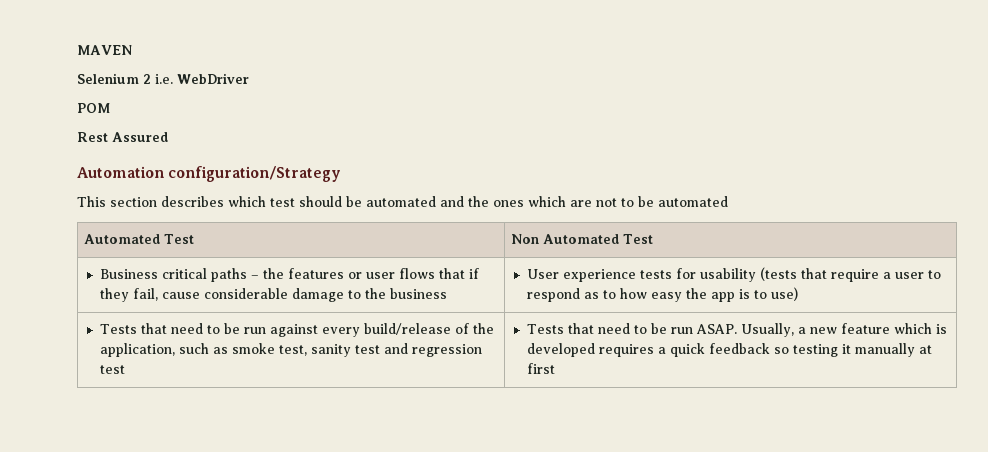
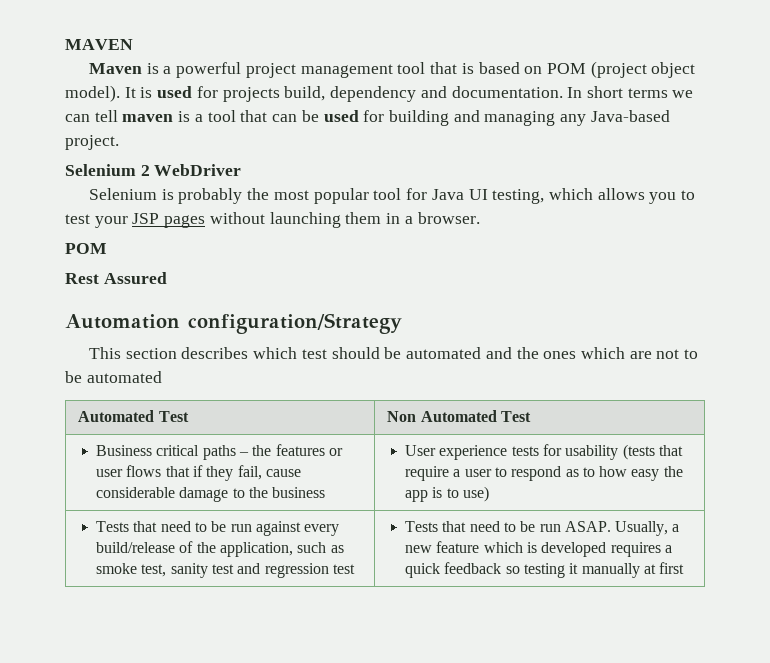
+ Maven is a powerful project management tool that is based on POM (project object model). It is used for projects build, dependency and documentation. In short terms we can tell maven is a tool that can be used for building and managing any Java-based project.
- Selenium 2 i.e. WebDriver
+ Selenium 2 WebDriver
+ Selenium is probably the most popular tool for Java UI testing, which allows you to test your JSP pages without launching them in a browser.

